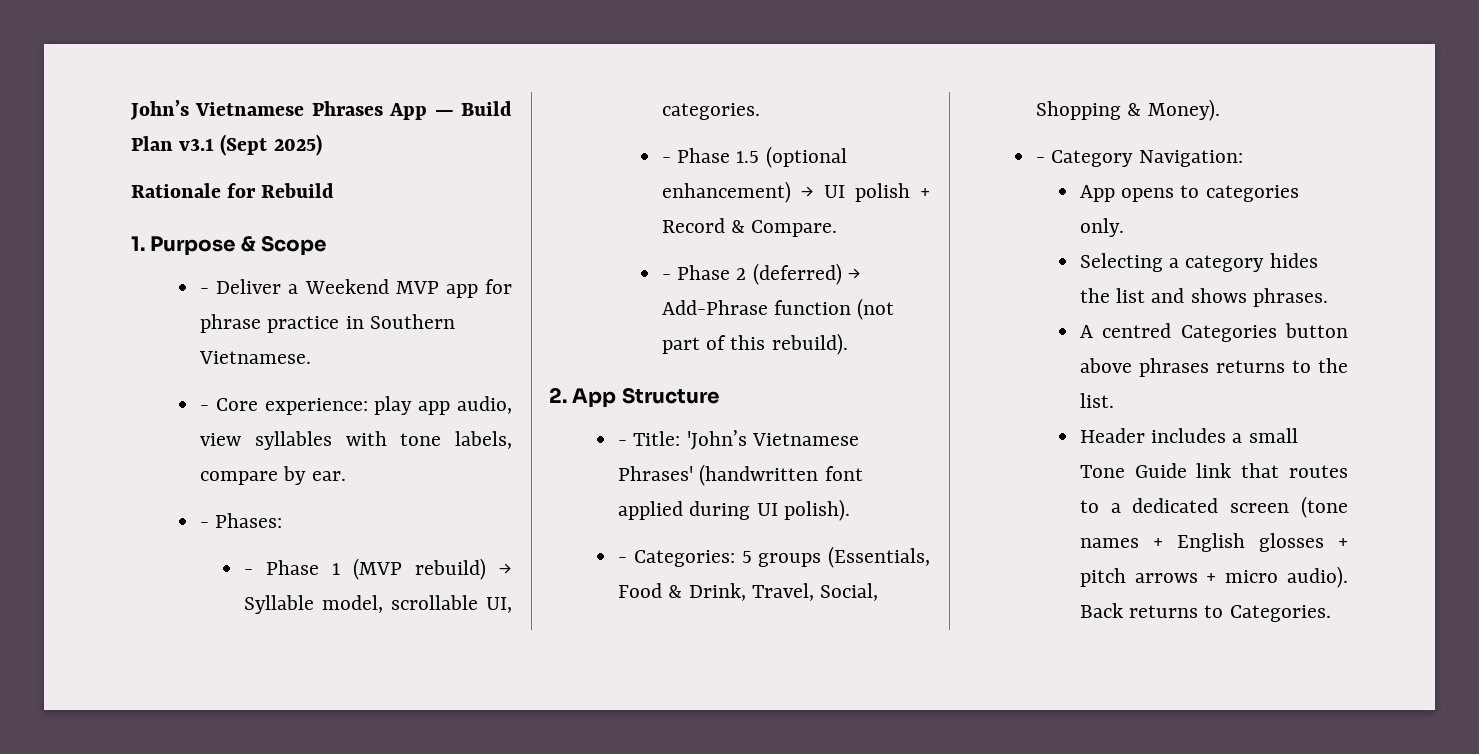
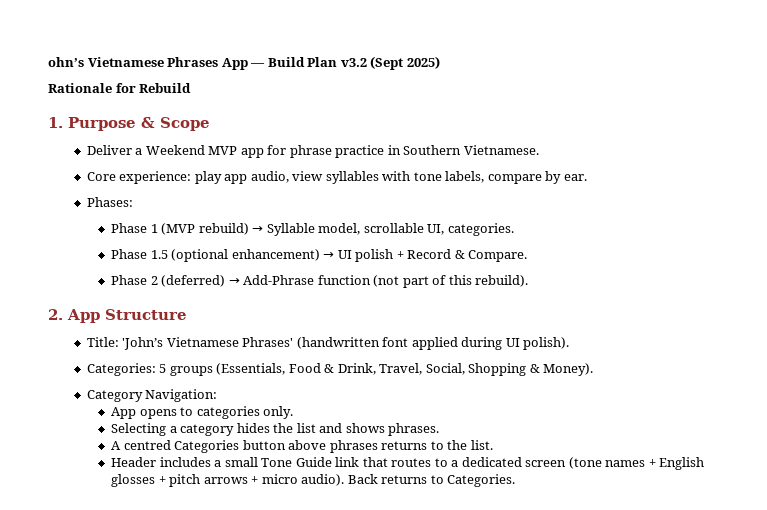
- John’s Vietnamese Phrases App — Build Plan v3.1 (Sept 2025)
+ ohn’s Vietnamese Phrases App — Build Plan v3.2 (Sept 2025)
- - Deliver a Weekend MVP app for phrase practice in Southern Vietnamese.
+ Deliver a Weekend MVP app for phrase practice in Southern Vietnamese.
- - Core experience: play app audio, view syllables with tone labels, compare by ear.
+ Core experience: play app audio, view syllables with tone labels, compare by ear.
- - Phases:
+ Phases:
- - Phase 1 (MVP rebuild) → Syllable model, scrollable UI, categories.
+ Phase 1 (MVP rebuild) → Syllable model, scrollable UI, categories.
- - Phase 1.5 (optional enhancement) → UI polish + Record & Compare.
+ Phase 1.5 (optional enhancement) → UI polish + Record & Compare.
- - Phase 2 (deferred) → Add-Phrase function (not part of this rebuild).
+ Phase 2 (deferred) → Add-Phrase function (not part of this rebuild).
- - Title: 'John’s Vietnamese Phrases' (handwritten font applied during UI polish).
+ Title: 'John’s Vietnamese Phrases' (handwritten font applied during UI polish).
- - Categories: 5 groups (Essentials, Food & Drink, Travel, Social, Shopping & Money).
+ Categories: 5 groups (Essentials, Food & Drink, Travel, Social, Shopping & Money).
- - Category Navigation:
+ Category Navigation:

